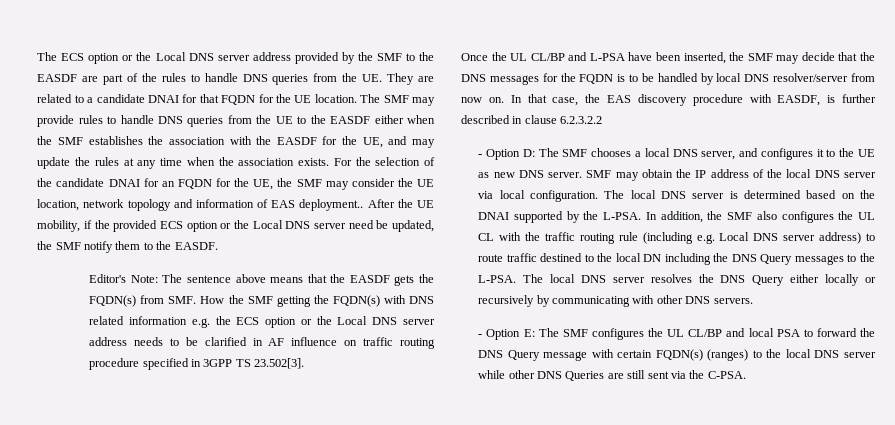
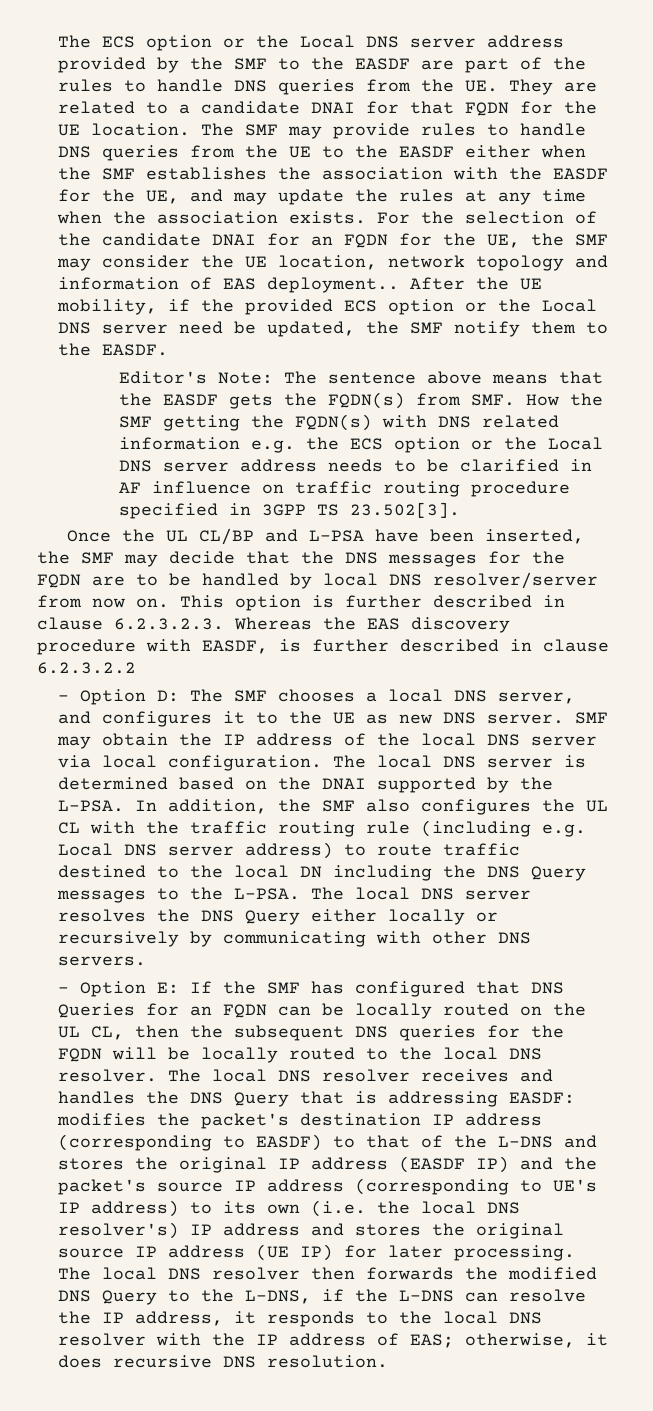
- Once the UL CL/BP and L-PSA have been inserted, the SMF may decide that the DNS messages for the FQDN is to be handled by local DNS resolver/server from now on.
+ Once the UL CL/BP and L-PSA have been inserted, the SMF may decide that the DNS messages for the FQDN are to be handled by local DNS resolver/server from now on.
- In that case, the EAS discovery procedure with EASDF, is further described in clause 6.2.3.2.2
+ This option is further described in clause 6.2.3.2.3. Whereas the EAS discovery procedure with EASDF, is further described in clause 6.2.3.2.2
- - Option E: The SMF configures the UL CL/BP and local PSA to forward the DNS Query message with certain FQDN(s) (ranges) to the local DNS server while other DNS Queries are still sent via the C-PSA.
+ - Option E: If the SMF has configured that DNS Queries for an FQDN can be locally routed on the UL CL, then the subsequent DNS queries for the FQDN will be locally routed to the local DNS resolver. The local DNS resolver receives and handles the DNS Query that is addressing EASDF: modifies the packet's destination IP address (corresponding to EASDF) to that of the L-DNS and stores the original IP address (EASDF IP) and the packet's source IP address (corresponding to UE's IP address) to its own (i.e. the local DNS resolver's) IP address and stores the original source IP address (UE IP) for later processing. The local DNS resolver then forwards the modified DNS Query to the L-DNS, if the L-DNS can resolve the IP address, it responds to the local DNS resolver with the IP address of EAS; otherwise, it does recursive DNS resolution.

